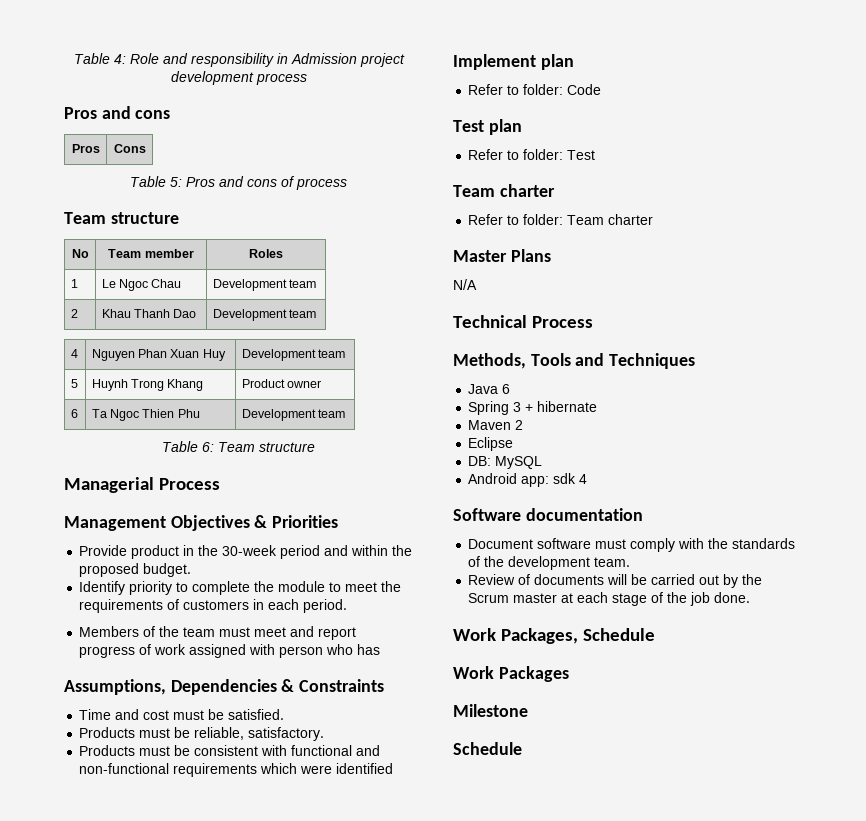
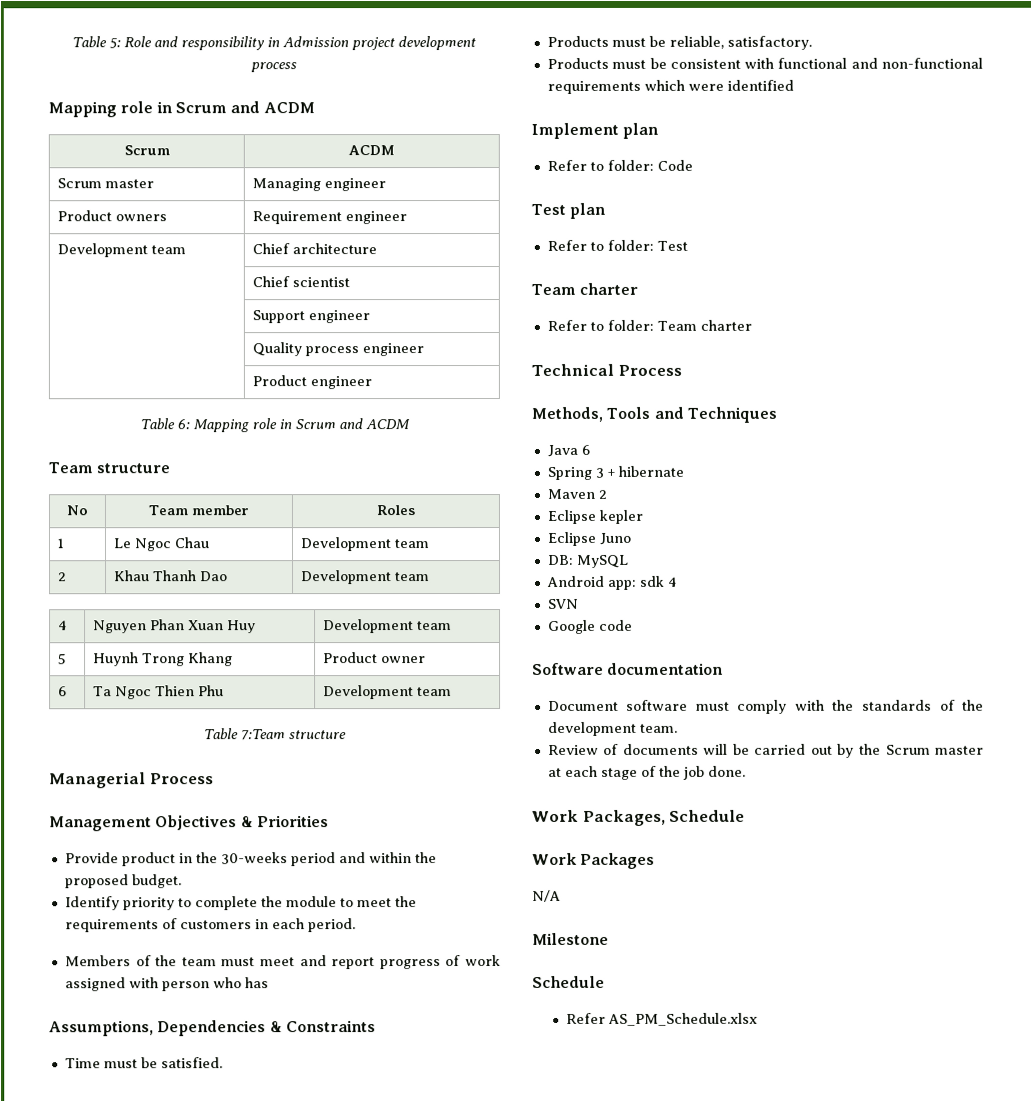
- Table 4: Role and responsibility in Admission project development process
- Pros and cons
- Pros | Cons
- Table 5: Pros and cons of process
+ Table 5: Role and responsibility in Admission project development process
+ Mapping role in Scrum and ACDM
+ Scrum | ACDM
+ Scrum master | Managing engineer
+ Product owners | Requirement engineer
+ Development team | Chief architecture
+ | Chief scientist
+ | Support engineer
+ | Quality process engineer
+ | Product engineer
+ Table 6: Mapping role in Scrum and ACDM
- Table 6: Team structure
+ Table 7:Team structure
- Provide product in the 30-week period and within the proposed budget.
+ Provide product in the 30-weeks period and within the proposed budget.
- Time and cost must be satisfied.
+ Time must be satisfied.
- Master Plans
- N/A
- Eclipse
+ Eclipse kepler
+ Eclipse Juno
+ SVN
+ Google code
+ N/A
+ Refer AS_PM_Schedule.xlsx

